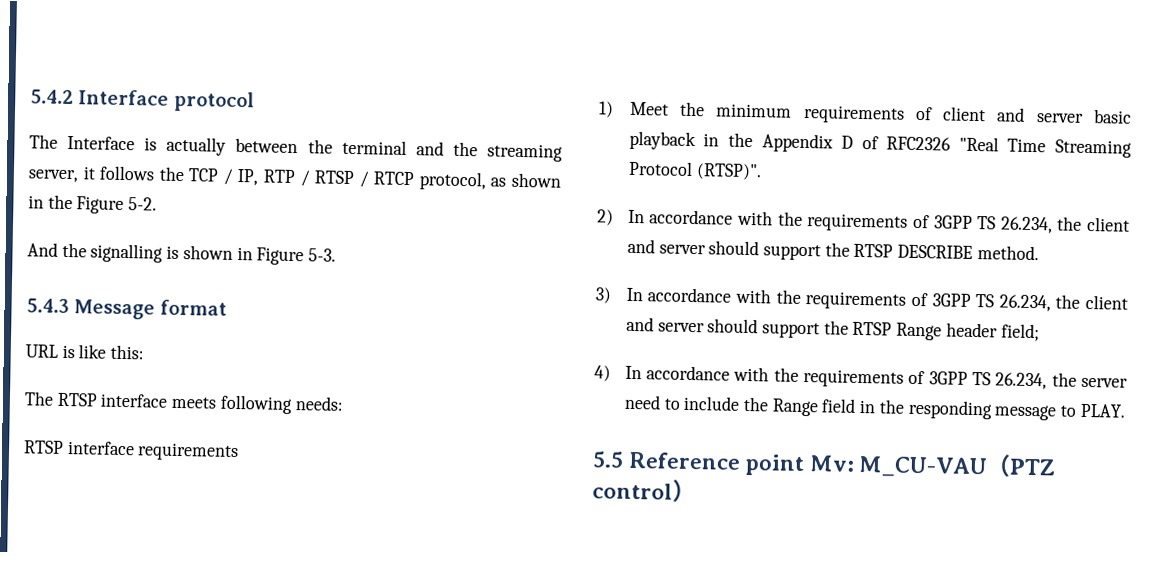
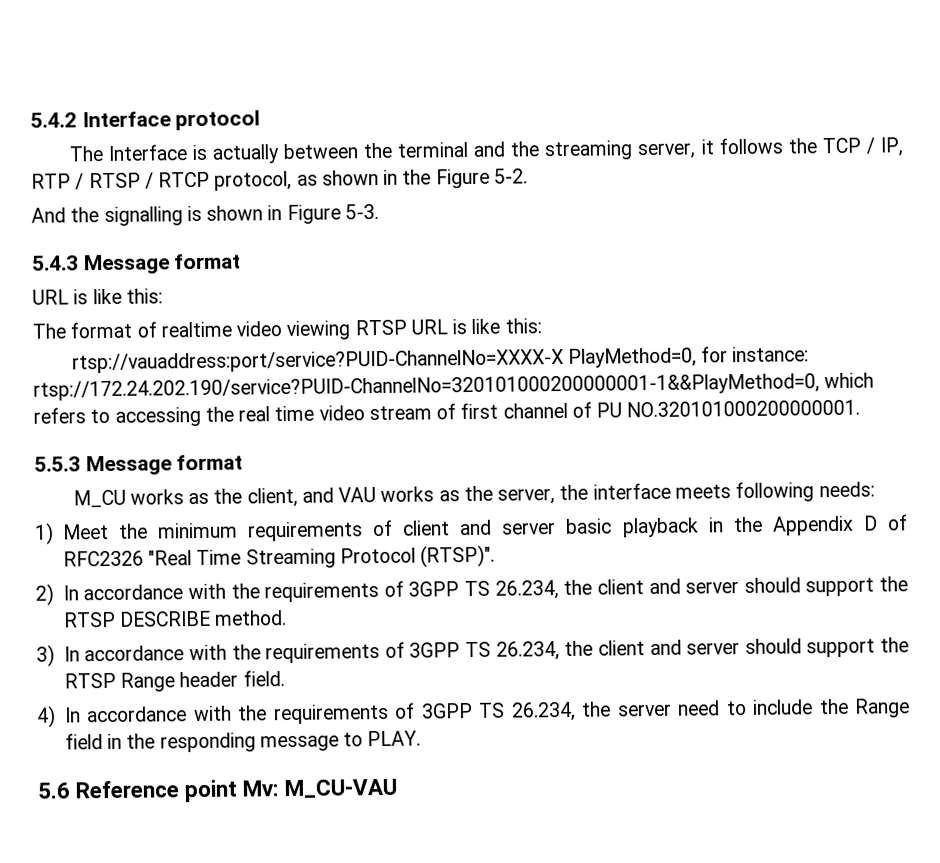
- The RTSP interface meets following needs:
+ The format of realtime video viewing RTSP URL is like this:
+ rtsp://vauaddress:port/service?PUID-ChannelNo=XXXX-X PlayMethod=0, for instance: rtsp://172.24.202.190/service?PUID-ChannelNo=320101000200000001-1&&PlayMethod=0, which refers to accessing the real time video stream of first channel of PU NO.320101000200000001.
+ 5.5.3 Message format
+ M_CU works as the client, and VAU works as the server, the interface meets following needs:
- RTSP interface requirements
- 3) In accordance with the requirements of 3GPP TS 26.234, the client and server should support the RTSP Range header field;
+ 3) In accordance with the requirements of 3GPP TS 26.234, the client and server should support the RTSP Range header field.
- 5.5 Reference point Mv: M_CU-VAU（PTZ control）
+ 5.6 Reference point Mv: M_CU-VAU

